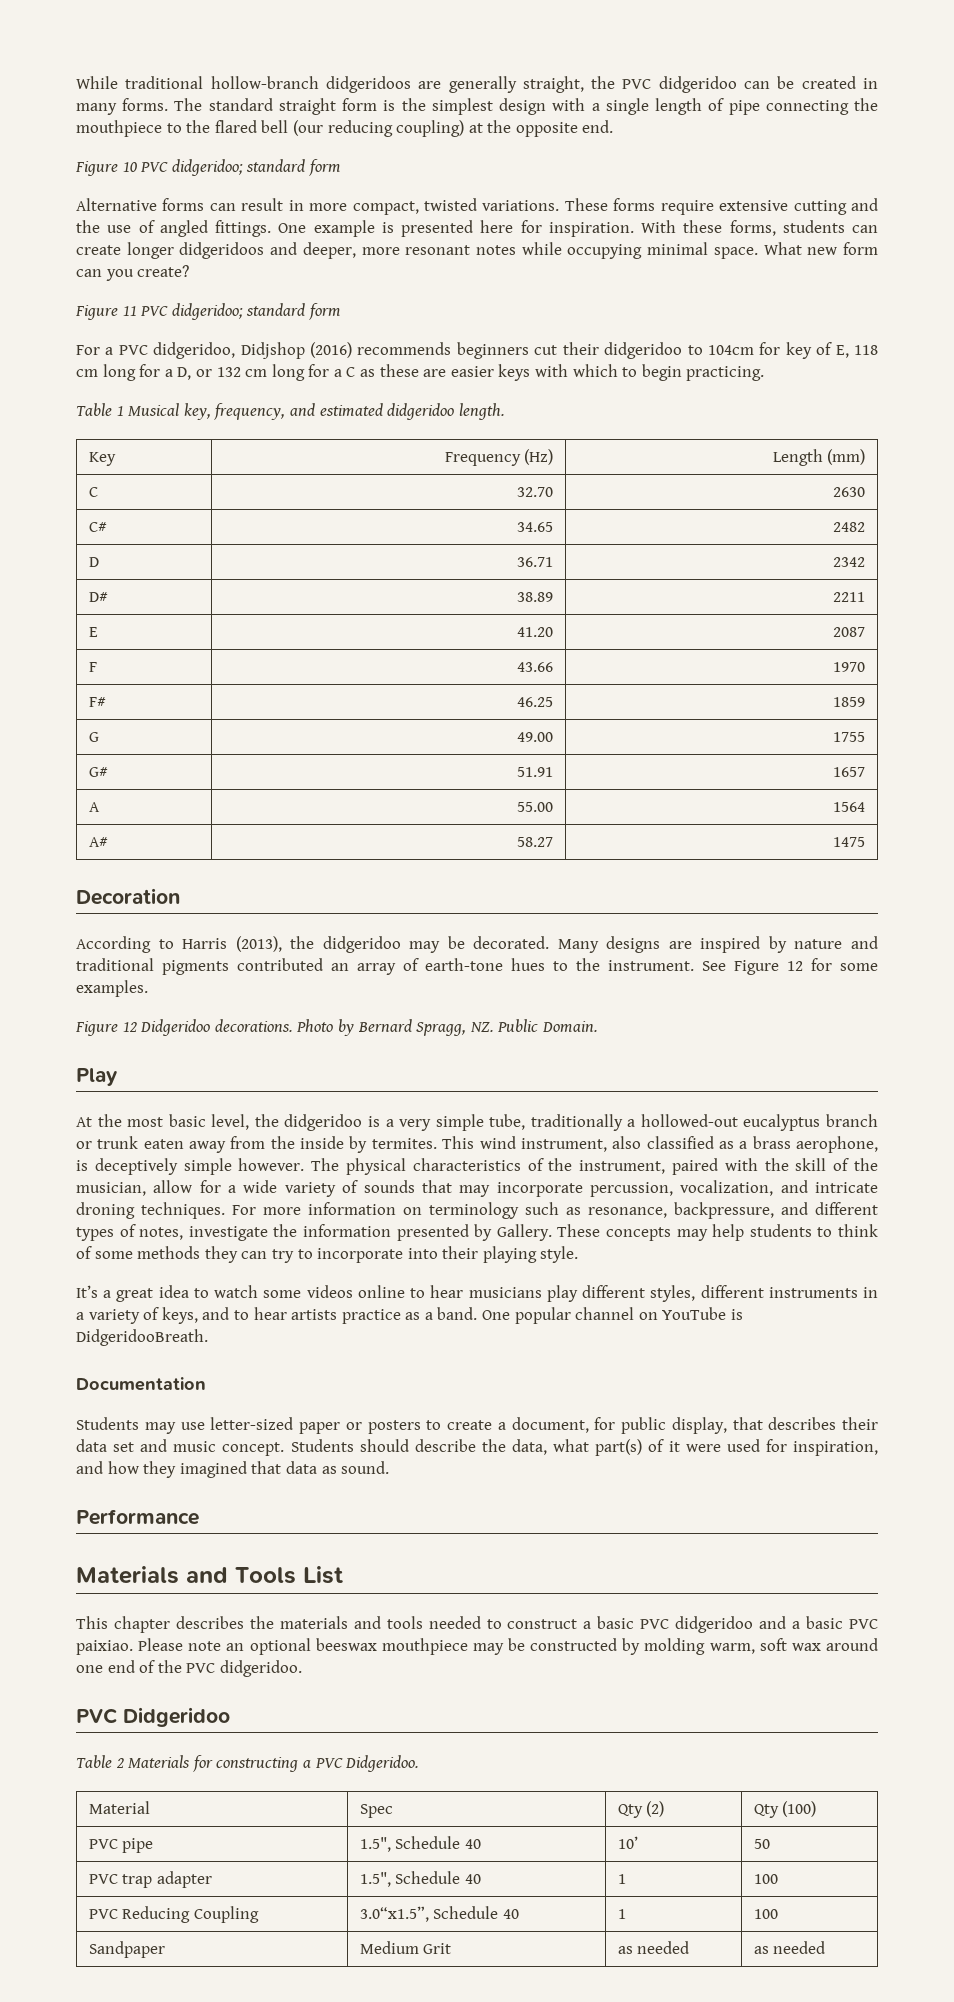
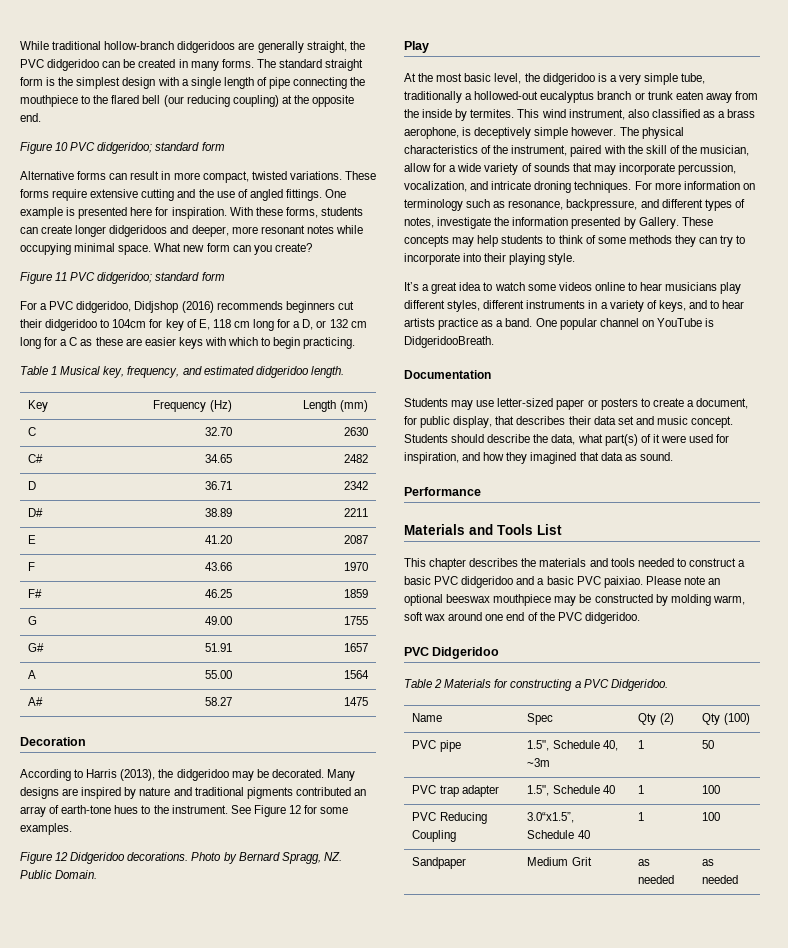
- Material | Spec | Qty (2) | Qty (100)
+ Name | Spec | Qty (2) | Qty (100)
- PVC pipe | 1.5", Schedule 40 | 10’ | 50
+ PVC pipe | 1.5", Schedule 40, ~3m | 1 | 50

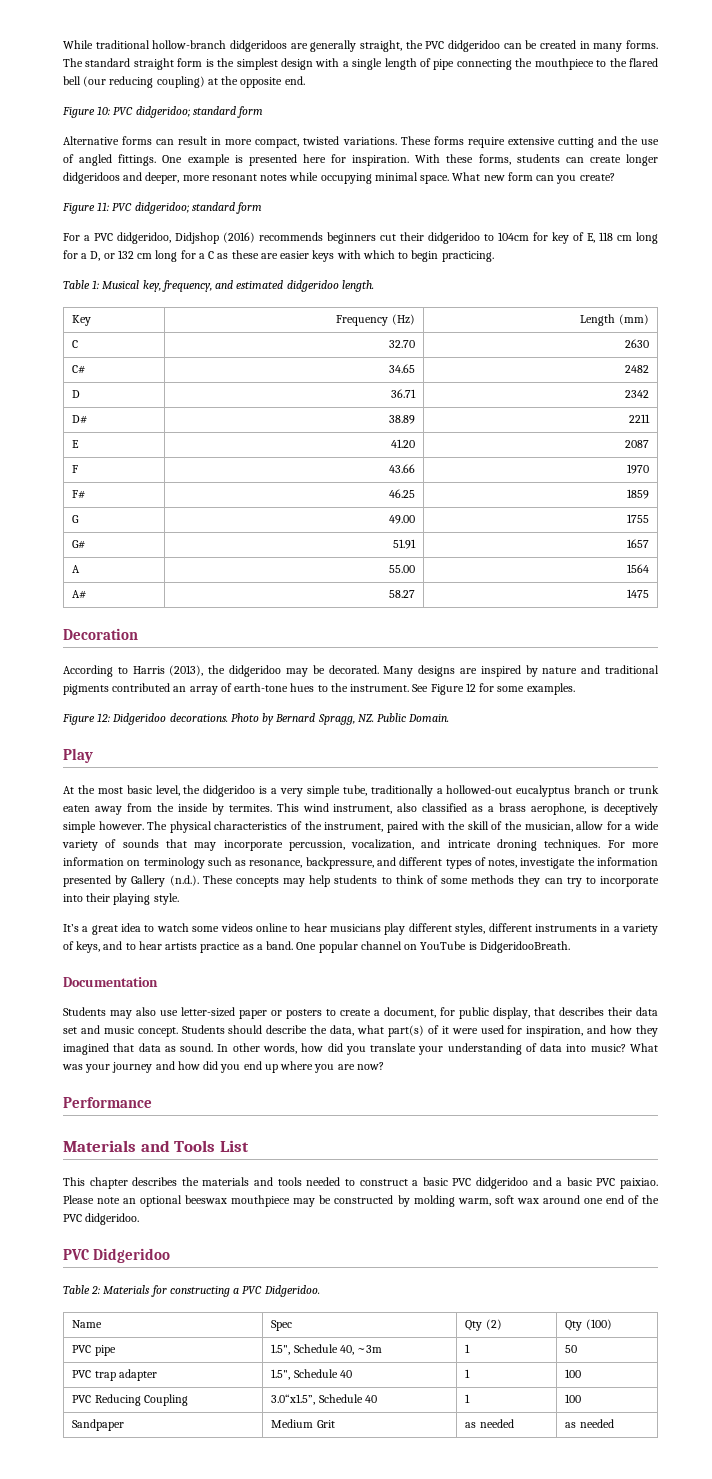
- Figure 10 PVC didgeridoo; standard form
+ Figure 10: PVC didgeridoo; standard form
- Figure 11 PVC didgeridoo; standard form
+ Figure 11: PVC didgeridoo; standard form
- Table 1 Musical key, frequency, and estimated didgeridoo length.
+ Table 1: Musical key, frequency, and estimated didgeridoo length.
- Figure 12 Didgeridoo decorations.
+ Figure 12: Didgeridoo decorations.
- For more information on terminology such as resonance, backpressure, and different types of notes, investigate the information presented by Gallery. These concepts may help students to think of some methods they can try to incorporate into their playing style.
+ For more information on terminology such as resonance, backpressure, and different types of notes, investigate the information presented by Gallery (n.d.). These concepts may help students to think of some methods they can try to incorporate into their playing style.
- Students may use letter-sized paper or posters to create a document, for public display, that describes their data set and music concept.
+ Students may also use letter-sized paper or posters to create a document, for public display, that describes their data set and music concept.
+ In other words, how did you translate your understanding of data into music? What was your journey and how did you end up where you are now?
- Table 2 Materials for constructing a PVC Didgeridoo.
+ Table 2: Materials for constructing a PVC Didgeridoo.

